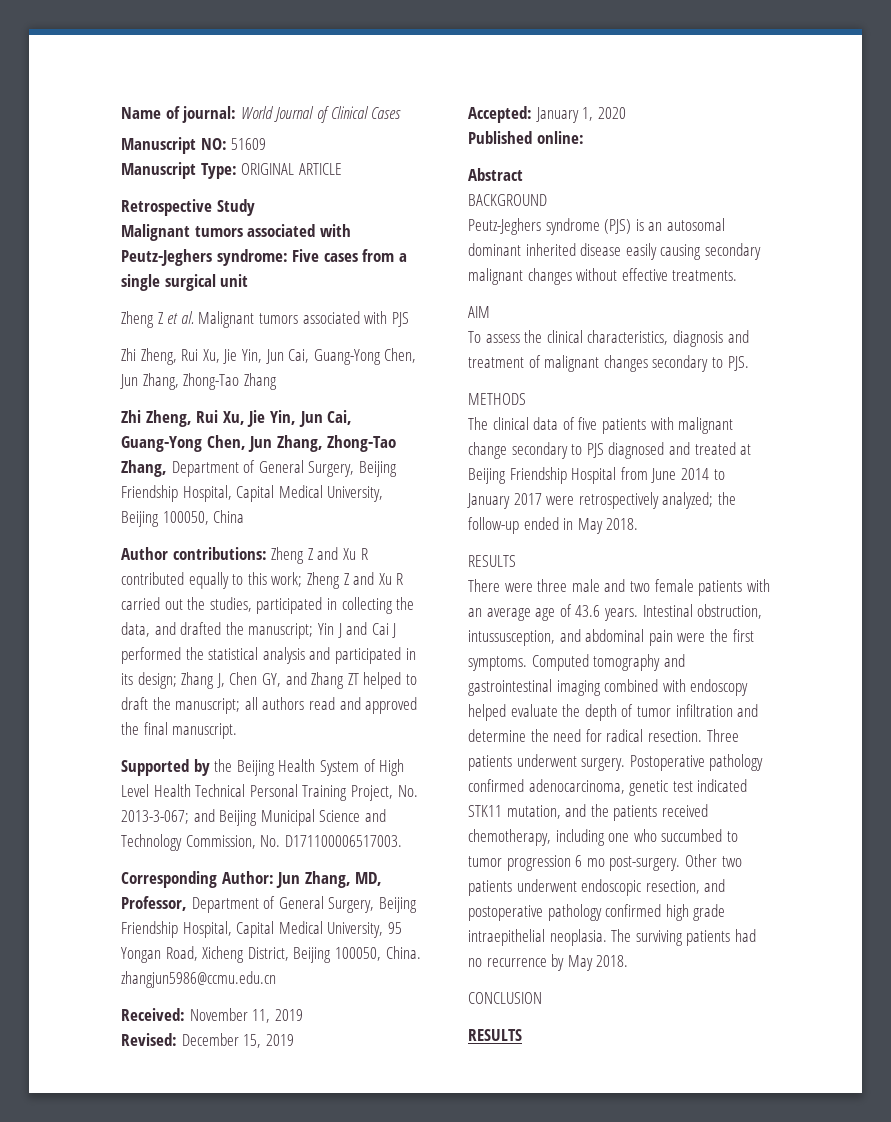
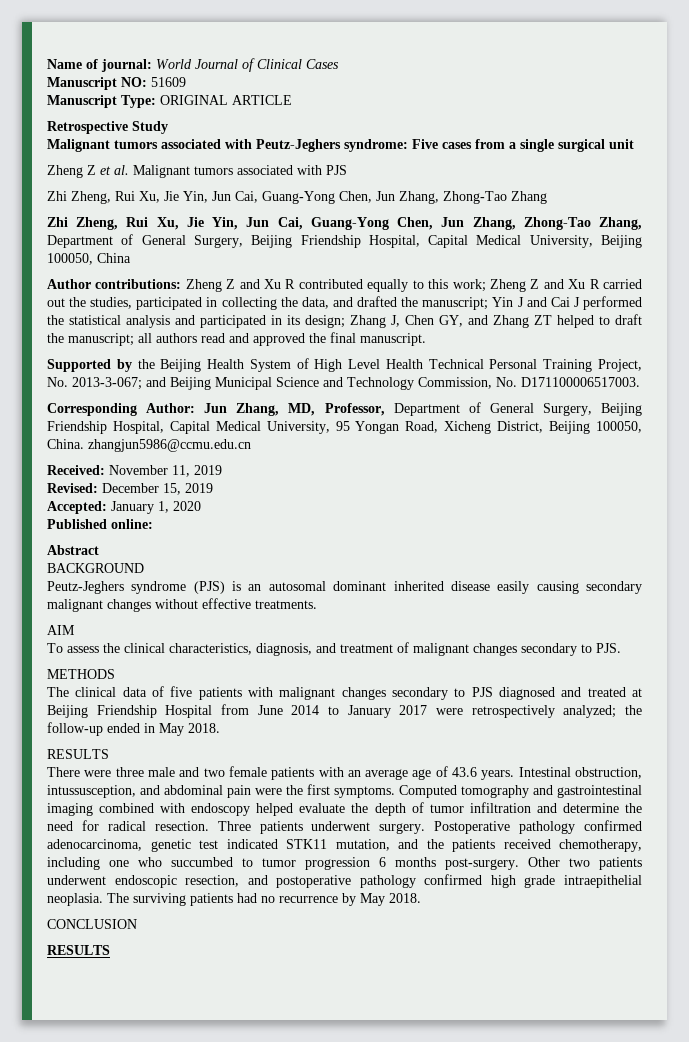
- To assess the clinical characteristics, diagnosis and treatment of malignant changes secondary to PJS.
+ To assess the clinical characteristics, diagnosis, and treatment of malignant changes secondary to PJS.
- The clinical data of five patients with malignant change secondary to PJS diagnosed and treated at Beijing Friendship Hospital from June 2014 to January 2017 were retrospectively analyzed; the follow-up ended in May 2018.
+ The clinical data of five patients with malignant changes secondary to PJS diagnosed and treated at Beijing Friendship Hospital from June 2014 to January 2017 were retrospectively analyzed; the follow-up ended in May 2018.
- Postoperative pathology confirmed adenocarcinoma, genetic test indicated STK11 mutation, and the patients received chemotherapy, including one who succumbed to tumor progression 6 mo post-surgery.
+ Postoperative pathology confirmed adenocarcinoma, genetic test indicated STK11 mutation, and the patients received chemotherapy, including one who succumbed to tumor progression 6 months post-surgery.

